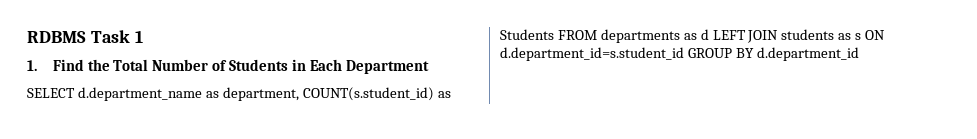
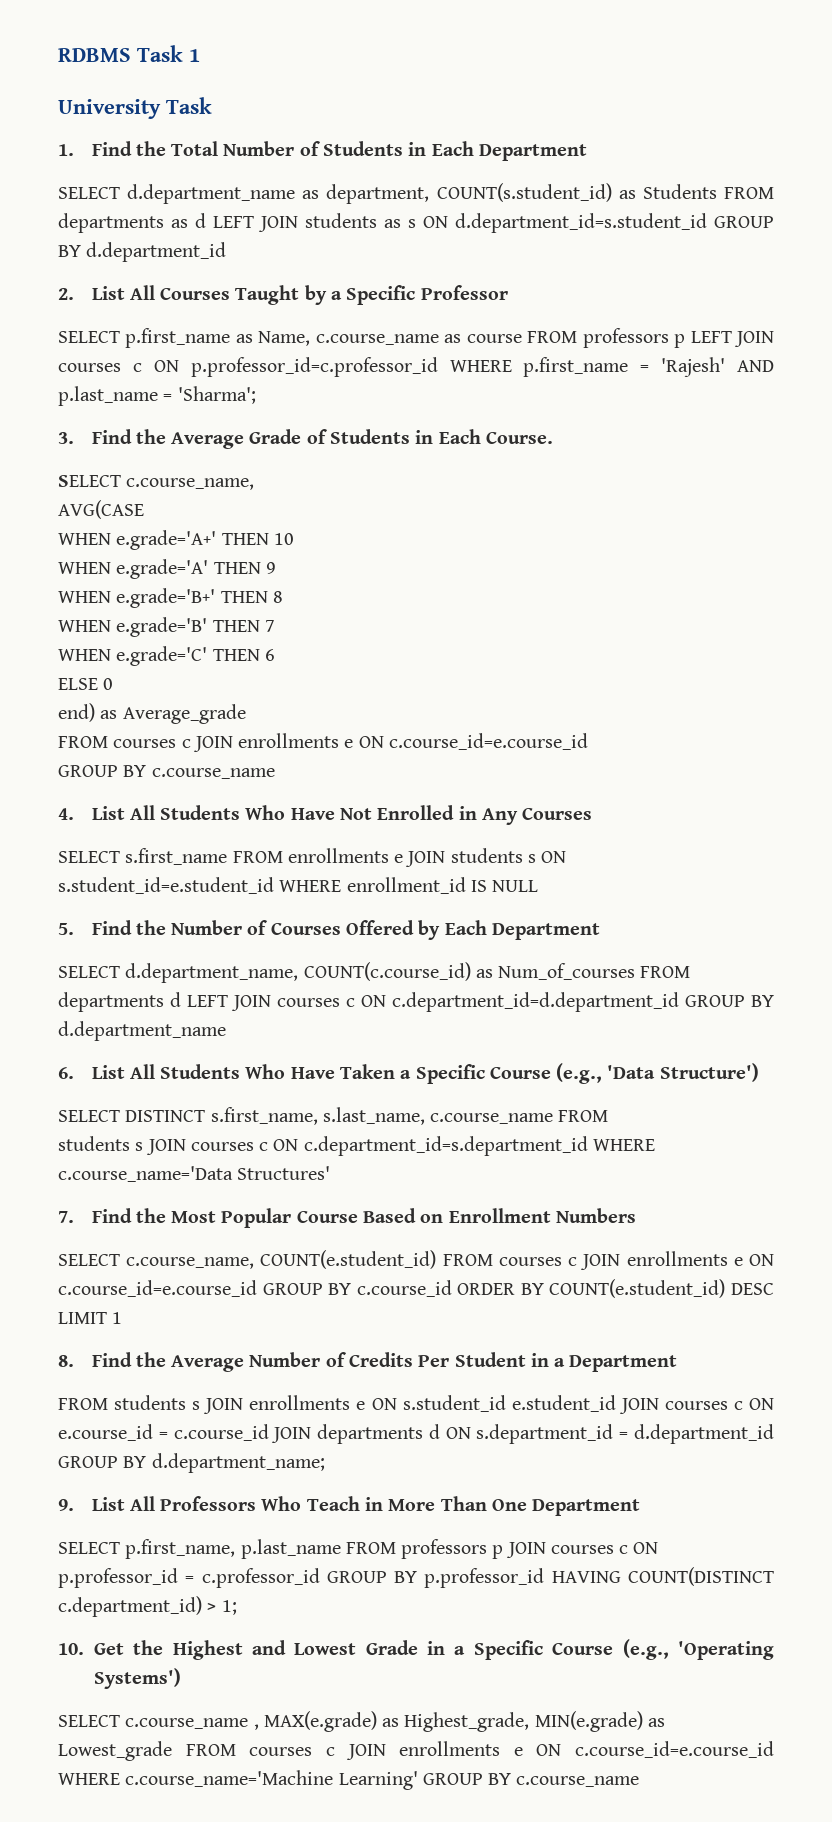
+ University Task
+ 2. List All Courses Taught by a Specific Professor
+ SELECT p.first_name as Name, c.course_name as course FROM professors p LEFT JOIN courses c ON p.professor_id=c.professor_id WHERE p.first_name = 'Rajesh' AND p.last_name = 'Sharma';
+ 3. Find the Average Grade of Students in Each Course.
+ SELECT c.course_name,
+ AVG(CASE
+ WHEN e.grade='A+' THEN 10
+ WHEN e.grade='A' THEN 9
+ WHEN e.grade='B+' THEN 8
+ WHEN e.grade='B' THEN 7
+ WHEN e.grade='C' THEN 6
+ ELSE 0
+ end) as Average_grade
+ FROM courses c JOIN enrollments e ON c.course_id=e.course_id
+ GROUP BY c.course_name
+ 4. List All Students Who Have Not Enrolled in Any Courses
+ SELECT s.first_name FROM enrollments e JOIN students s ON s.student_id=e.student_id WHERE enrollment_id IS NULL
+ 5. Find the Number of Courses Offered by Each Department
+ SELECT d.department_name, COUNT(c.course_id) as Num_of_courses FROM departments d LEFT JOIN courses c ON c.department_id=d.department_id GROUP BY d.department_name
+ 6. List All Students Who Have Taken a Specific Course (e.g., 'Data Structure')
+ SELECT DISTINCT s.first_name, s.last_name, c.course_name FROM
+ students s JOIN courses c ON c.department_id=s.department_id WHERE c.course_name='Data Structures'
+ 7. Find the Most Popular Course Based on Enrollment Numbers
+ SELECT c.course_name, COUNT(e.student_id) FROM courses c JOIN enrollments e ON c.course_id=e.course_id GROUP BY c.course_id ORDER BY COUNT(e.student_id) DESC LIMIT 1
+ 8. Find the Average Number of Credits Per Student in a Department
+ FROM students s JOIN enrollments e ON s.student_id e.student_id JOIN courses c ON e.course_id = c.course_id JOIN departments d ON s.department_id = d.department_id GROUP BY d.department_name;
+ 9. List All Professors Who Teach in More Than One Department
+ SELECT p.first_name, p.last_name FROM professors p JOIN courses c ON p.professor_id = c.professor_id GROUP BY p.professor_id HAVING COUNT(DISTINCT c.department_id) > 1;
+ 10. Get the Highest and Lowest Grade in a Specific Course (e.g., 'Operating Systems')
+ SELECT c.course_name , MAX(e.grade) as Highest_grade, MIN(e.grade) as Lowest_grade FROM courses c JOIN enrollments e ON c.course_id=e.course_id WHERE c.course_name='Machine Learning' GROUP BY c.course_name

